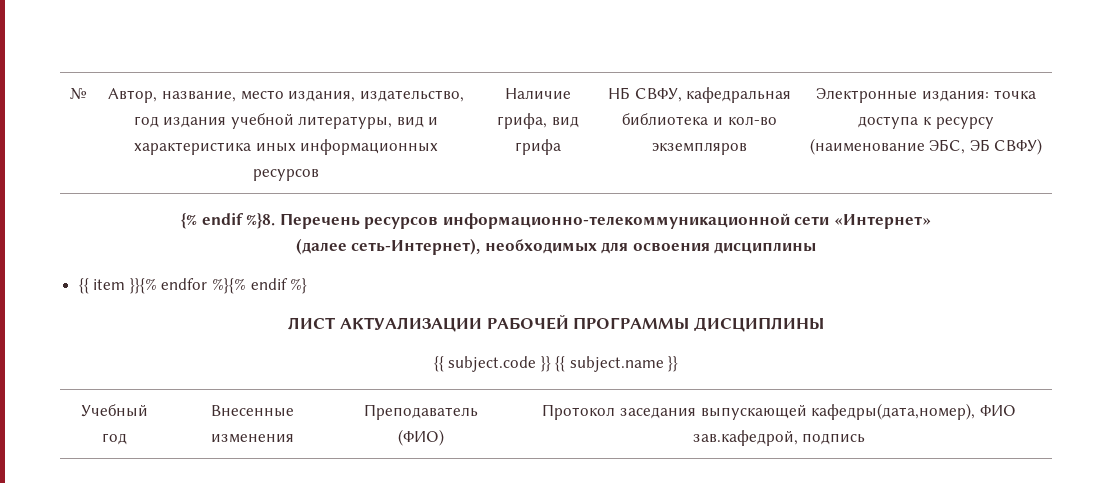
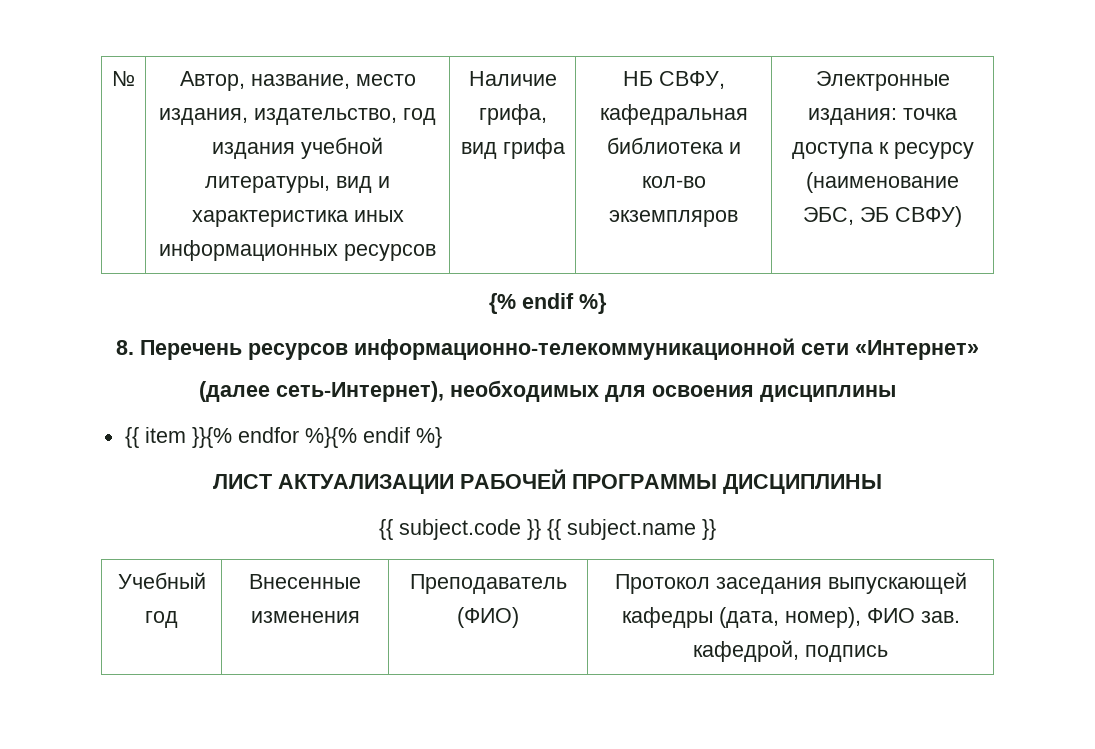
- {% endif %}8. Перечень ресурсов информационно-телекоммуникационной сети «Интернет»
+ {% endif %}
+ 8. Перечень ресурсов информационно-телекоммуникационной сети «Интернет»
- Учебный год | Внесенные изменения | Преподаватель (ФИО) | Протокол заседания выпускающей кафедры(дата,номер), ФИО зав.кафедрой, подпись
+ Учебный год | Внесенные изменения | Преподаватель (ФИО) | Протокол заседания выпускающей кафедры (дата, номер), ФИО зав. кафедрой, подпись

